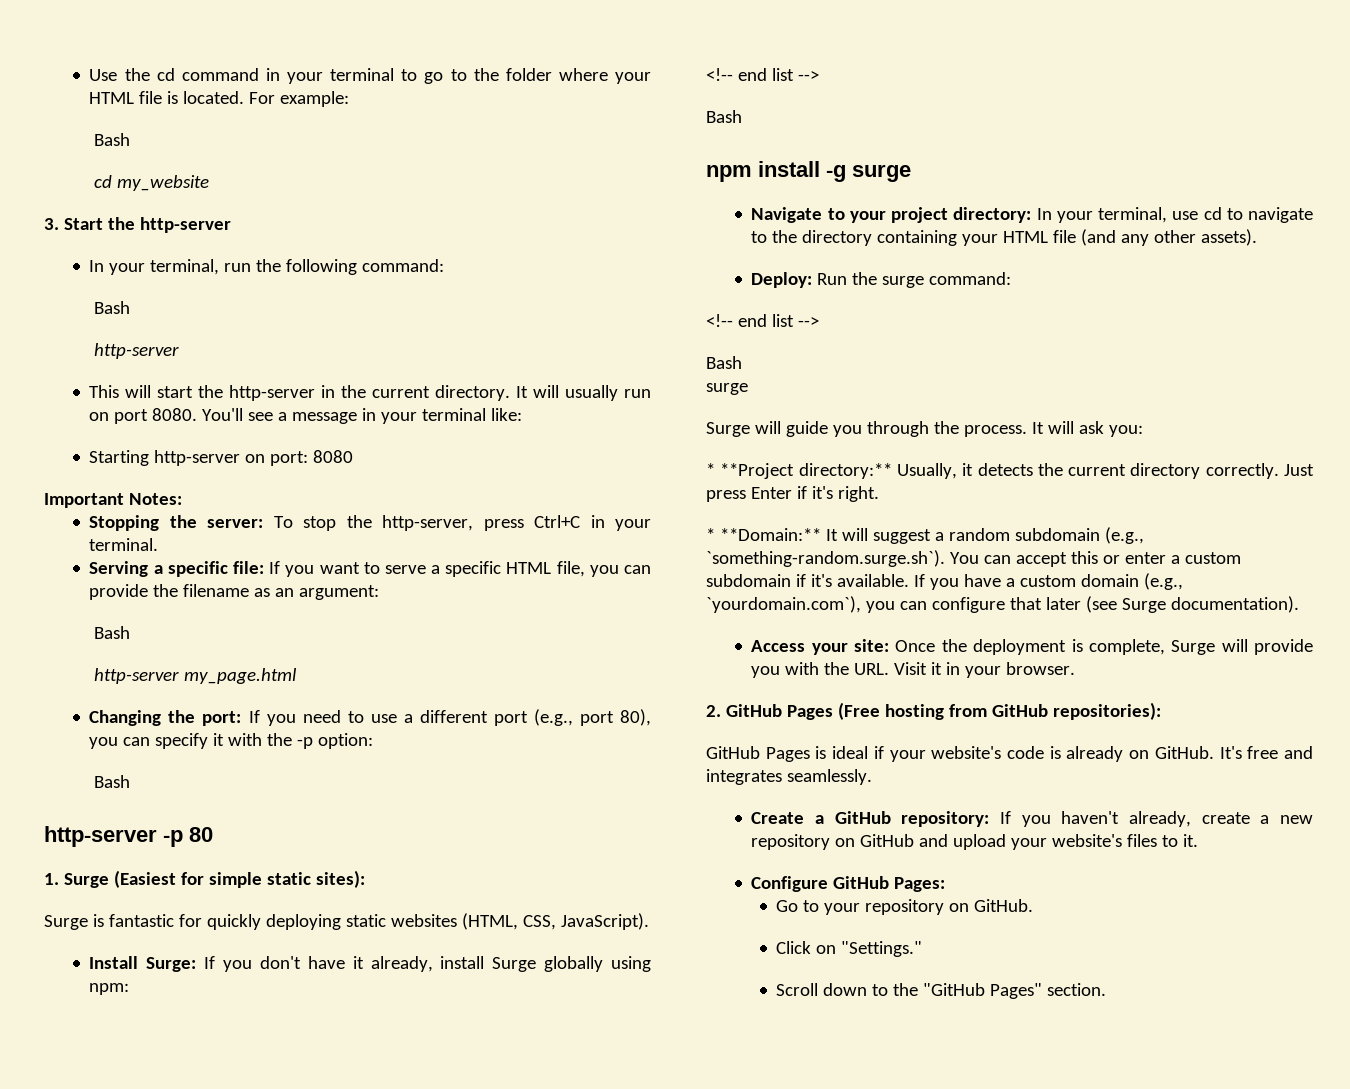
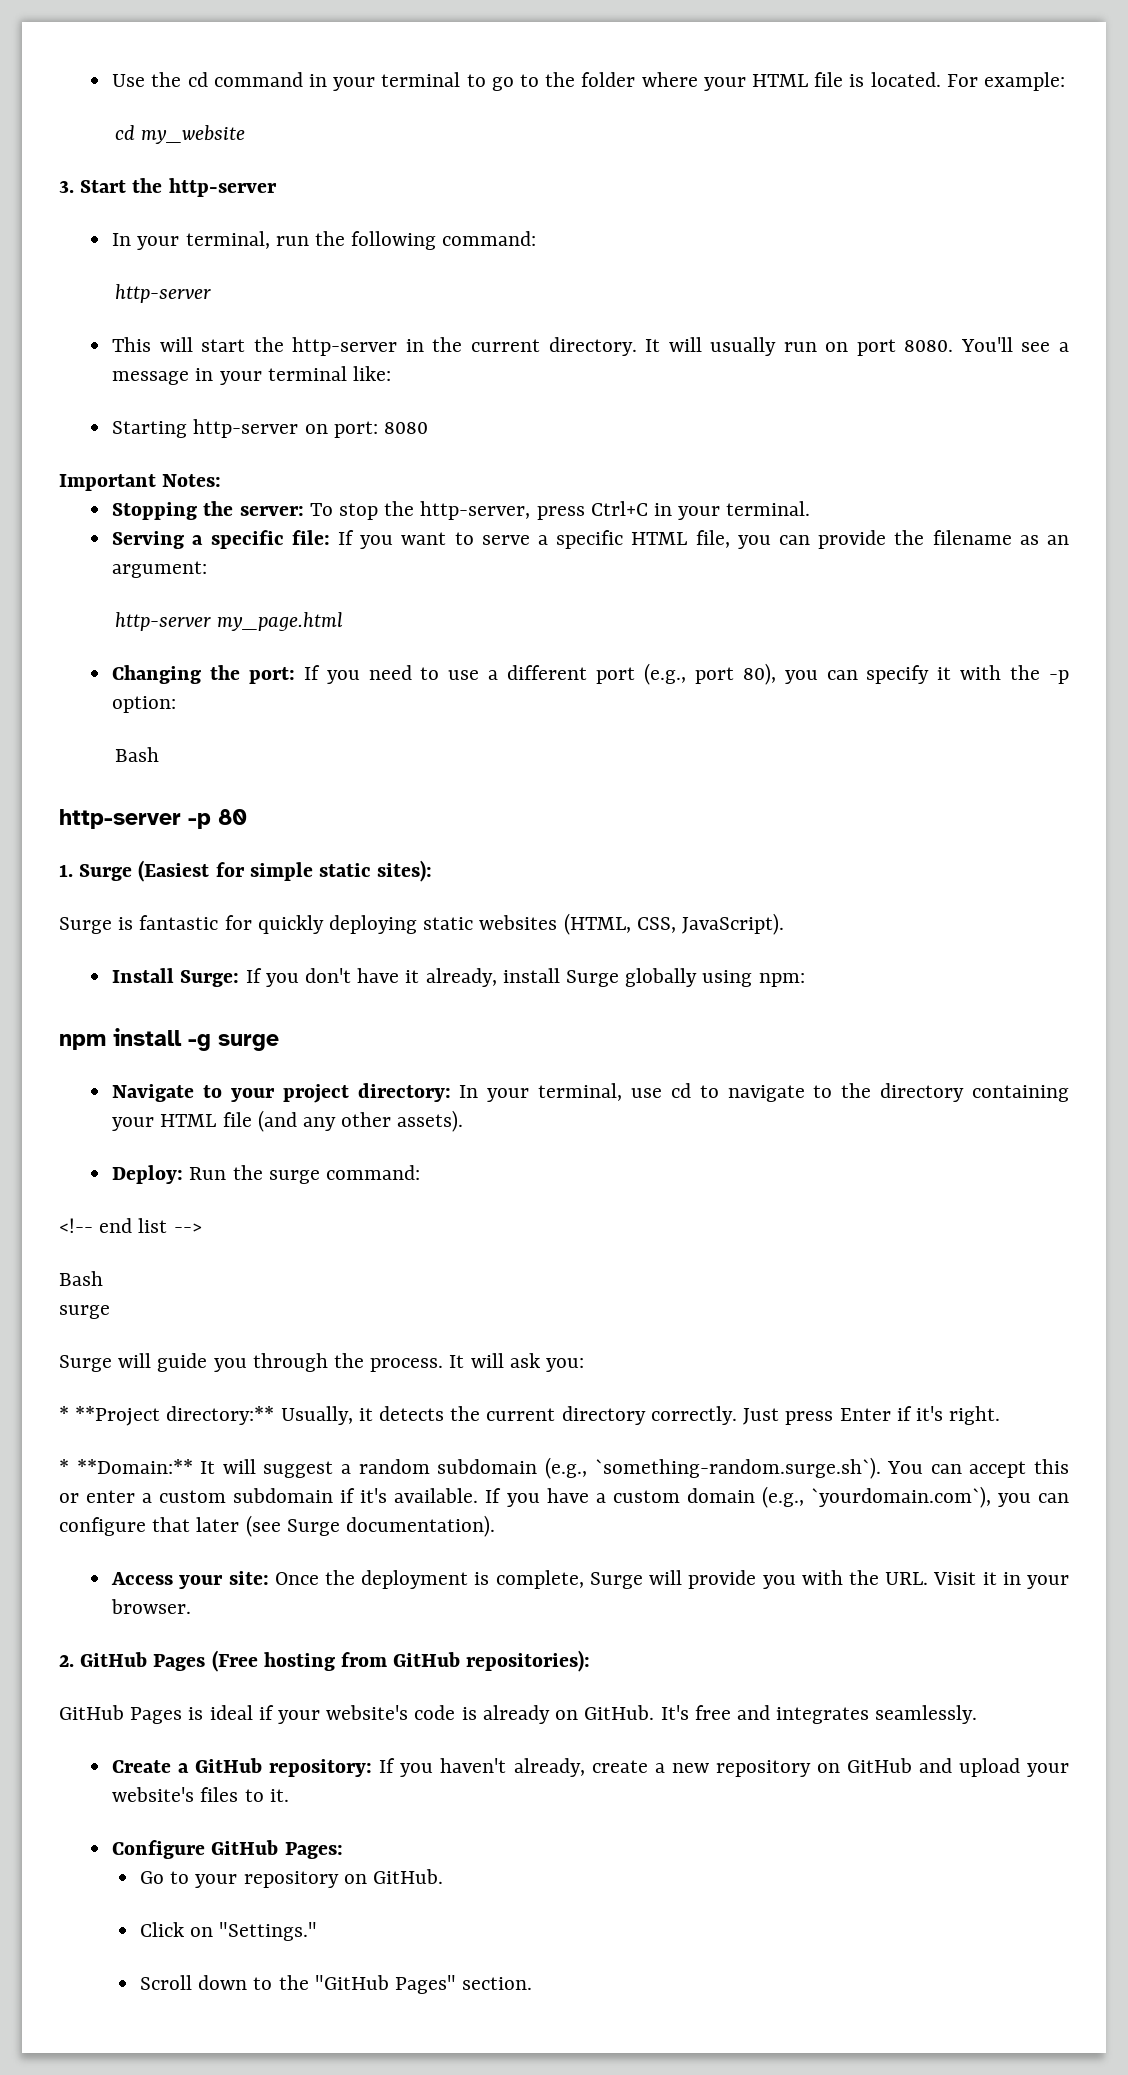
  For example:
- Bash
  In your terminal, run the following command:
- Bash
  Serving a specific file: If you want to serve a specific HTML file, you can provide the filename as an argument:
- Bash
  Install Surge: If you don't have it already, install Surge globally using npm:
- <!-- end list -->
- Bash

